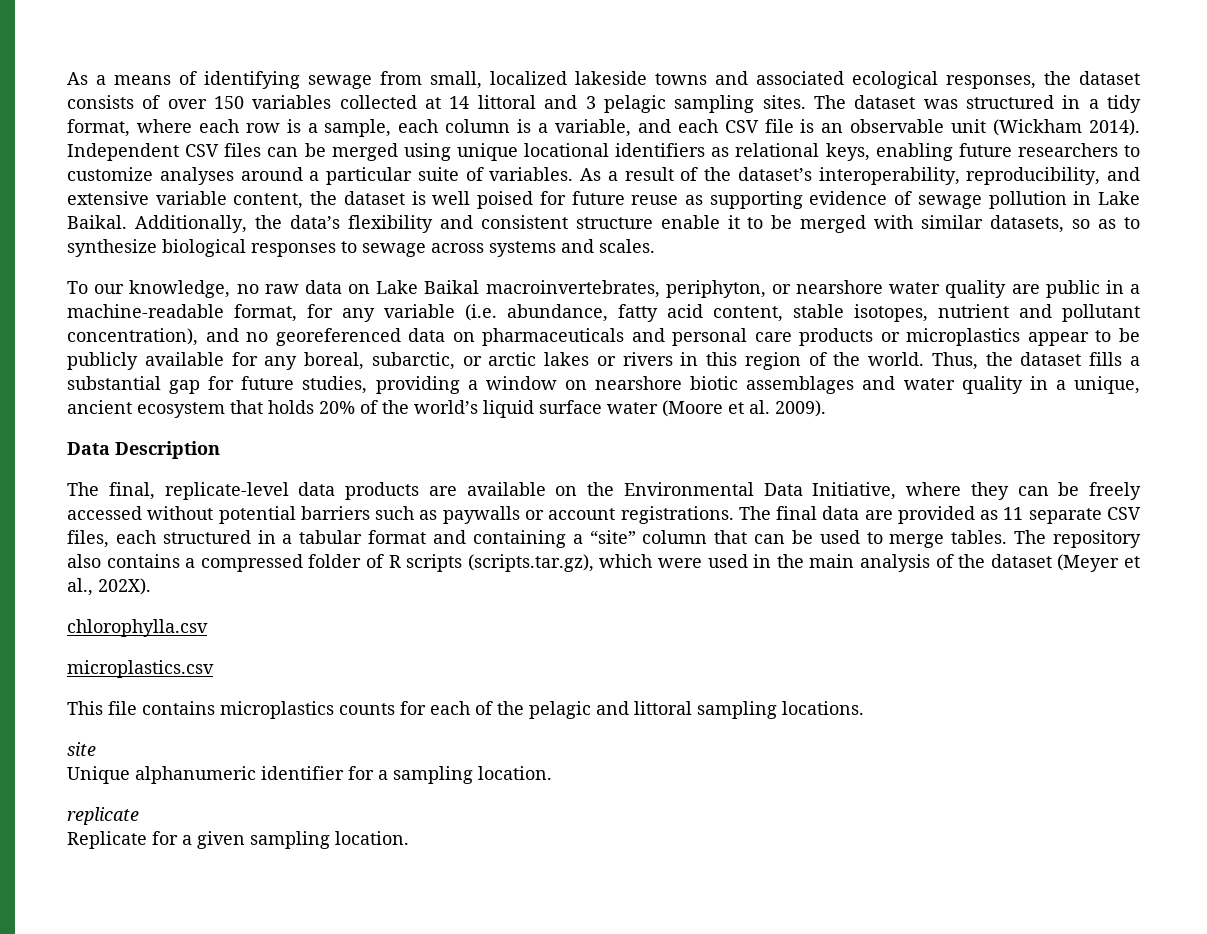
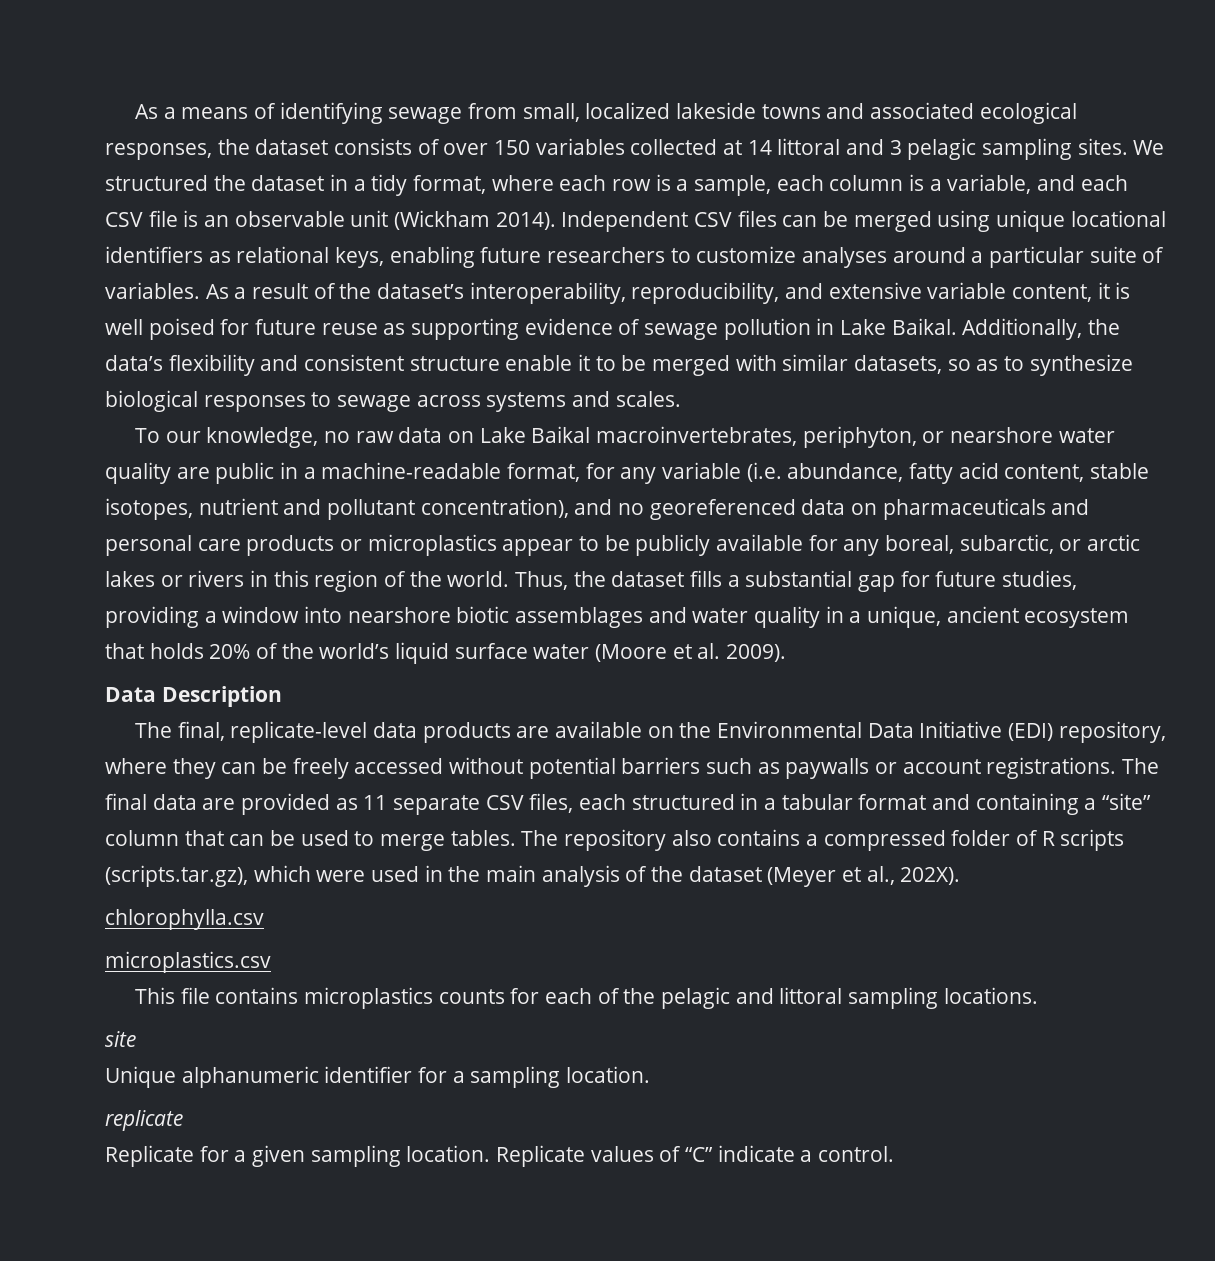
- The dataset was structured in a tidy format, where each row is a sample, each column is a variable, and each CSV file is an observable unit (Wickham 2014).
+ We structured the dataset in a tidy format, where each row is a sample, each column is a variable, and each CSV file is an observable unit (Wickham 2014).
- As a result of the dataset’s interoperability, reproducibility, and extensive variable content, the dataset is well poised for future reuse as supporting evidence of sewage pollution in Lake Baikal.
+ As a result of the dataset’s interoperability, reproducibility, and extensive variable content, it is well poised for future reuse as supporting evidence of sewage pollution in Lake Baikal.
- Thus, the dataset fills a substantial gap for future studies, providing a window on nearshore biotic assemblages and water quality in a unique, ancient ecosystem that holds 20% of the world’s liquid surface water (Moore et al. 2009).
+ Thus, the dataset fills a substantial gap for future studies, providing a window into nearshore biotic assemblages and water quality in a unique, ancient ecosystem that holds 20% of the world’s liquid surface water (Moore et al. 2009).
- The final, replicate-level data products are available on the Environmental Data Initiative, where they can be freely accessed without potential barriers such as paywalls or account registrations.
+ The final, replicate-level data products are available on the Environmental Data Initiative (EDI) repository, where they can be freely accessed without potential barriers such as paywalls or account registrations.
+ Replicate values of “C” indicate a control.

